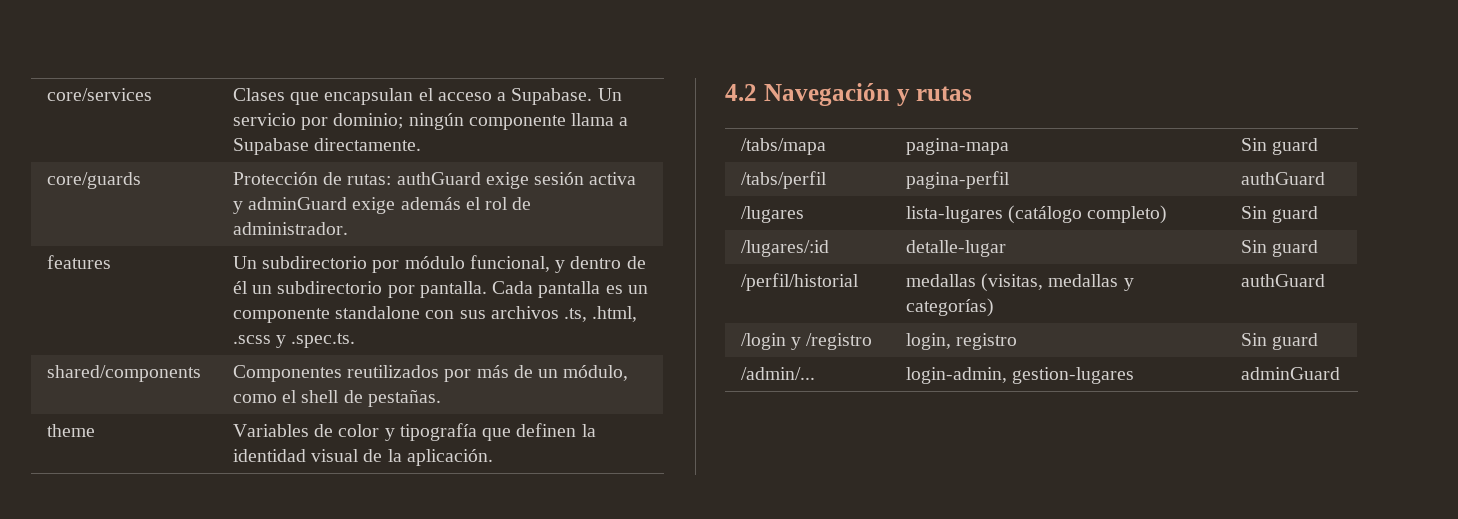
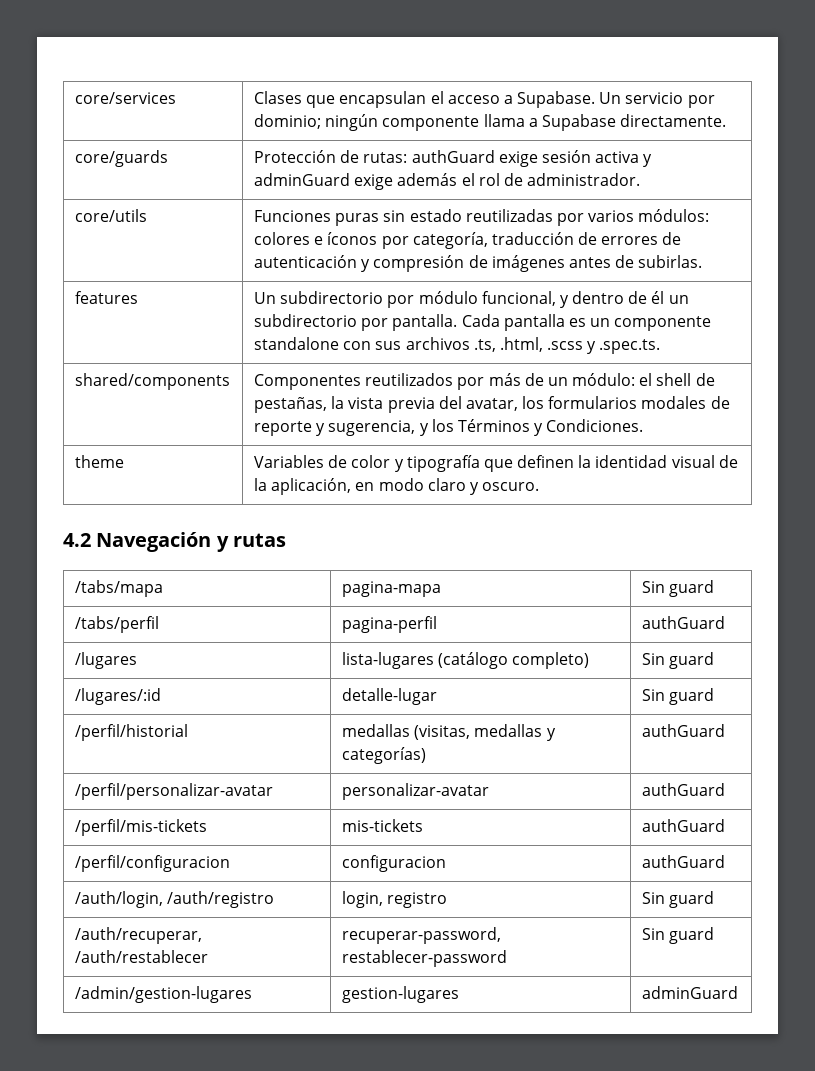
+ core/utils | Funciones puras sin estado reutilizadas por varios módulos: colores e íconos por categoría, traducción de errores de autenticación y compresión de imágenes antes de subirlas.
- shared/components | Componentes reutilizados por más de un módulo, como el shell de pestañas.
+ shared/components | Componentes reutilizados por más de un módulo: el shell de pestañas, la vista previa del avatar, los formularios modales de reporte y sugerencia, y los Términos y Condiciones.
- theme | Variables de color y tipografía que definen la identidad visual de la aplicación.
+ theme | Variables de color y tipografía que definen la identidad visual de la aplicación, en modo claro y oscuro.
- /login y /registro | login, registro | Sin guard
- /admin/... | login-admin, gestion-lugares | adminGuard
+ /perfil/personalizar-avatar | personalizar-avatar | authGuard
+ /perfil/mis-tickets | mis-tickets | authGuard
+ /perfil/configuracion | configuracion | authGuard
+ /auth/login, /auth/registro | login, registro | Sin guard
+ /auth/recuperar, /auth/restablecer | recuperar-password, restablecer-password | Sin guard
+ /admin/gestion-lugares | gestion-lugares | adminGuard

